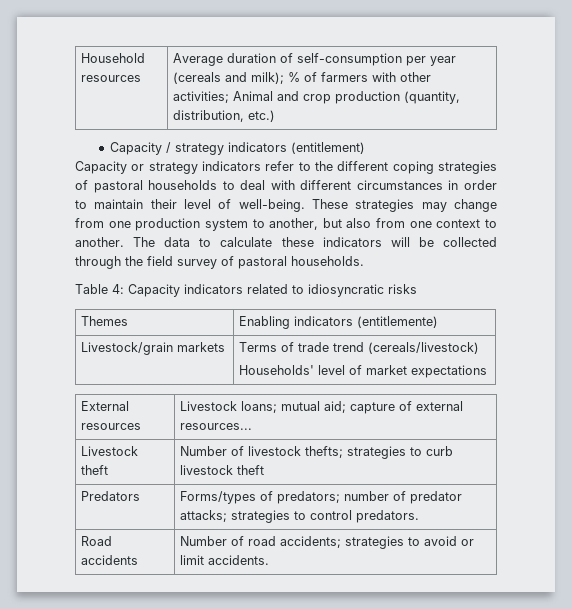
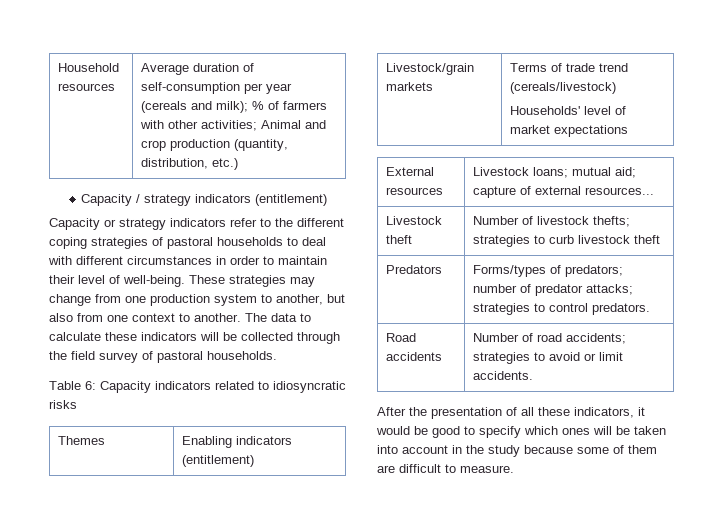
- Table 4: Capacity indicators related to idiosyncratic risks
+ Table 6: Capacity indicators related to idiosyncratic risks
- Themes | Enabling indicators (entitlemente)
+ Themes | Enabling indicators (entitlement)
+ After the presentation of all these indicators, it would be good to specify which ones will be taken into account in the study because some of them are difficult to measure.

